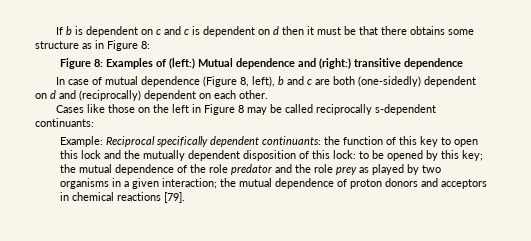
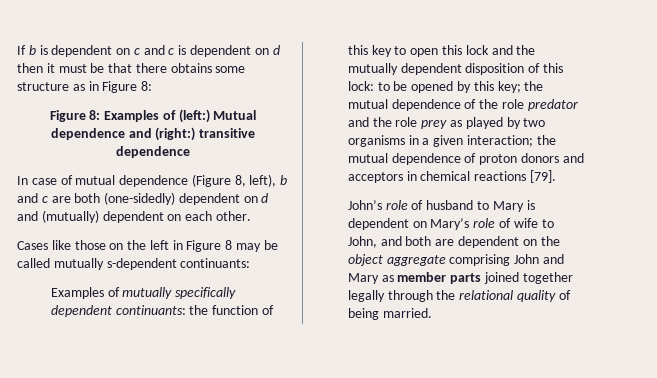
- In case of mutual dependence (Figure 8, left), b and c are both (one-sidedly) dependent on d and (reciprocally) dependent on each other.
+ In case of mutual dependence (Figure 8, left), b and c are both (one-sidedly) dependent on d and (mutually) dependent on each other.
- Cases like those on the left in Figure 8 may be called reciprocally s-dependent continuants:
+ Cases like those on the left in Figure 8 may be called mutually s-dependent continuants:
- Example: Reciprocal specifically dependent continuants: the function of this key to open this lock and the mutually dependent disposition of this lock: to be opened by this key; the mutual dependence of the role predator and the role prey as played by two organisms in a given interaction; the mutual dependence of proton donors and acceptors in chemical reactions [79].
+ Examples of mutually specifically dependent continuants: the function of this key to open this lock and the mutually dependent disposition of this lock: to be opened by this key; the mutual dependence of the role predator and the role prey as played by two organisms in a given interaction; the mutual dependence of proton donors and acceptors in chemical reactions [79].
+ John’s role of husband to Mary is dependent on Mary’s role of wife to John, and both are dependent on the object aggregate comprising John and Mary as member parts joined together legally through the relational quality of being married.

